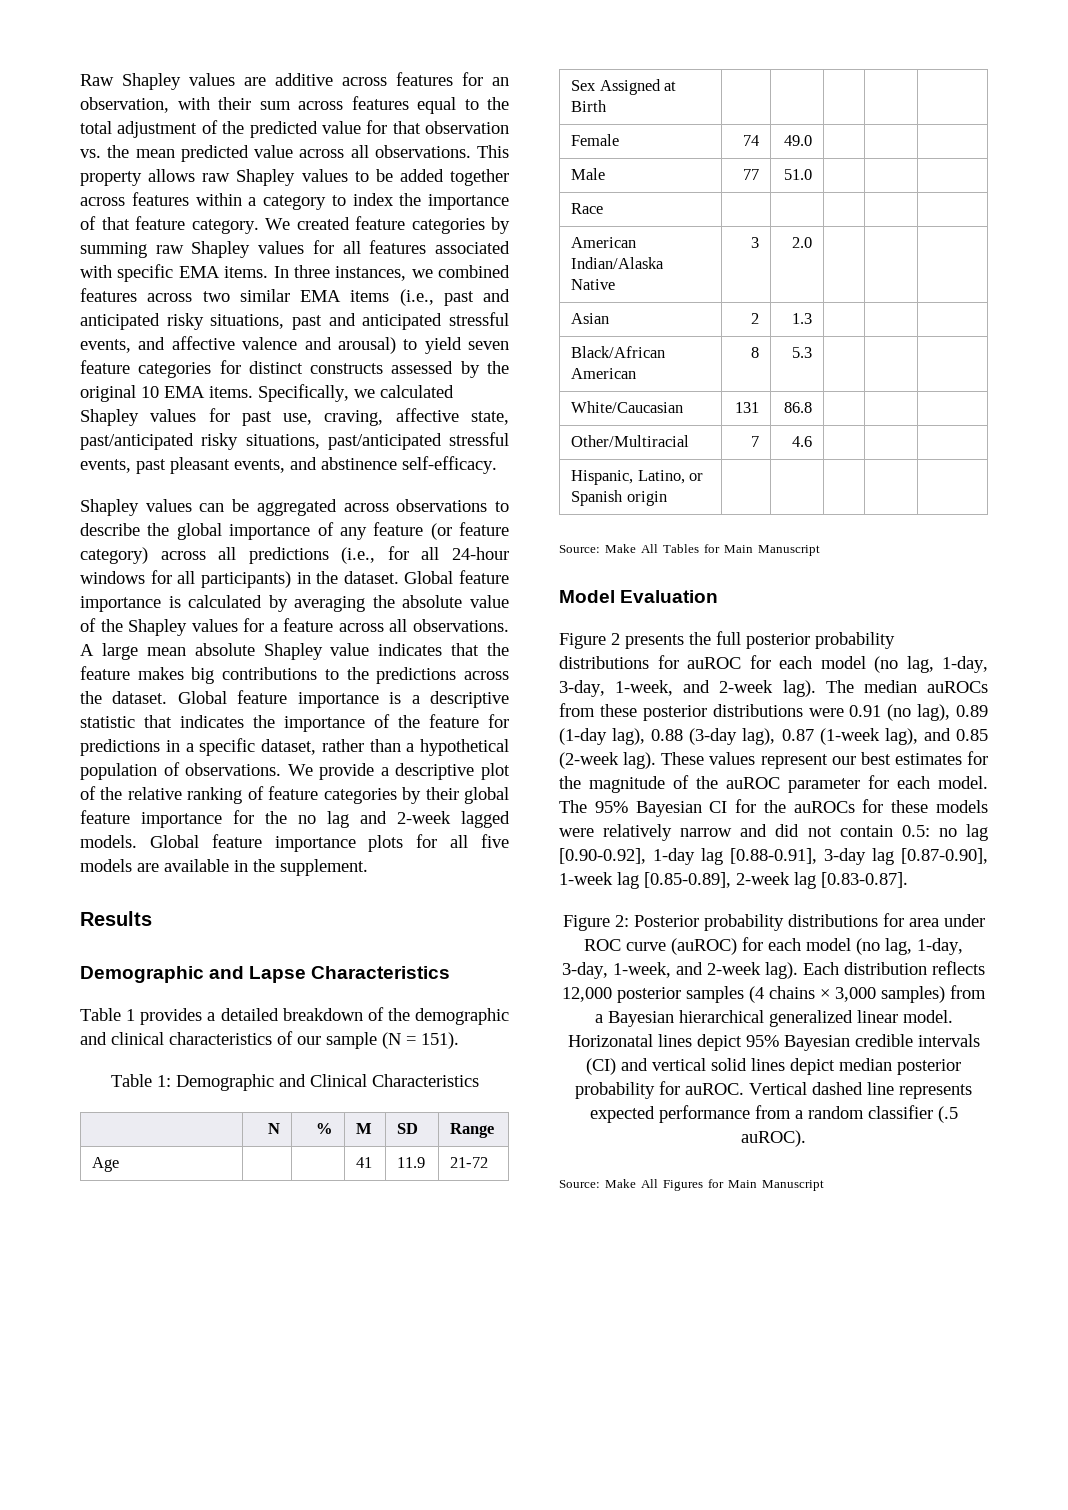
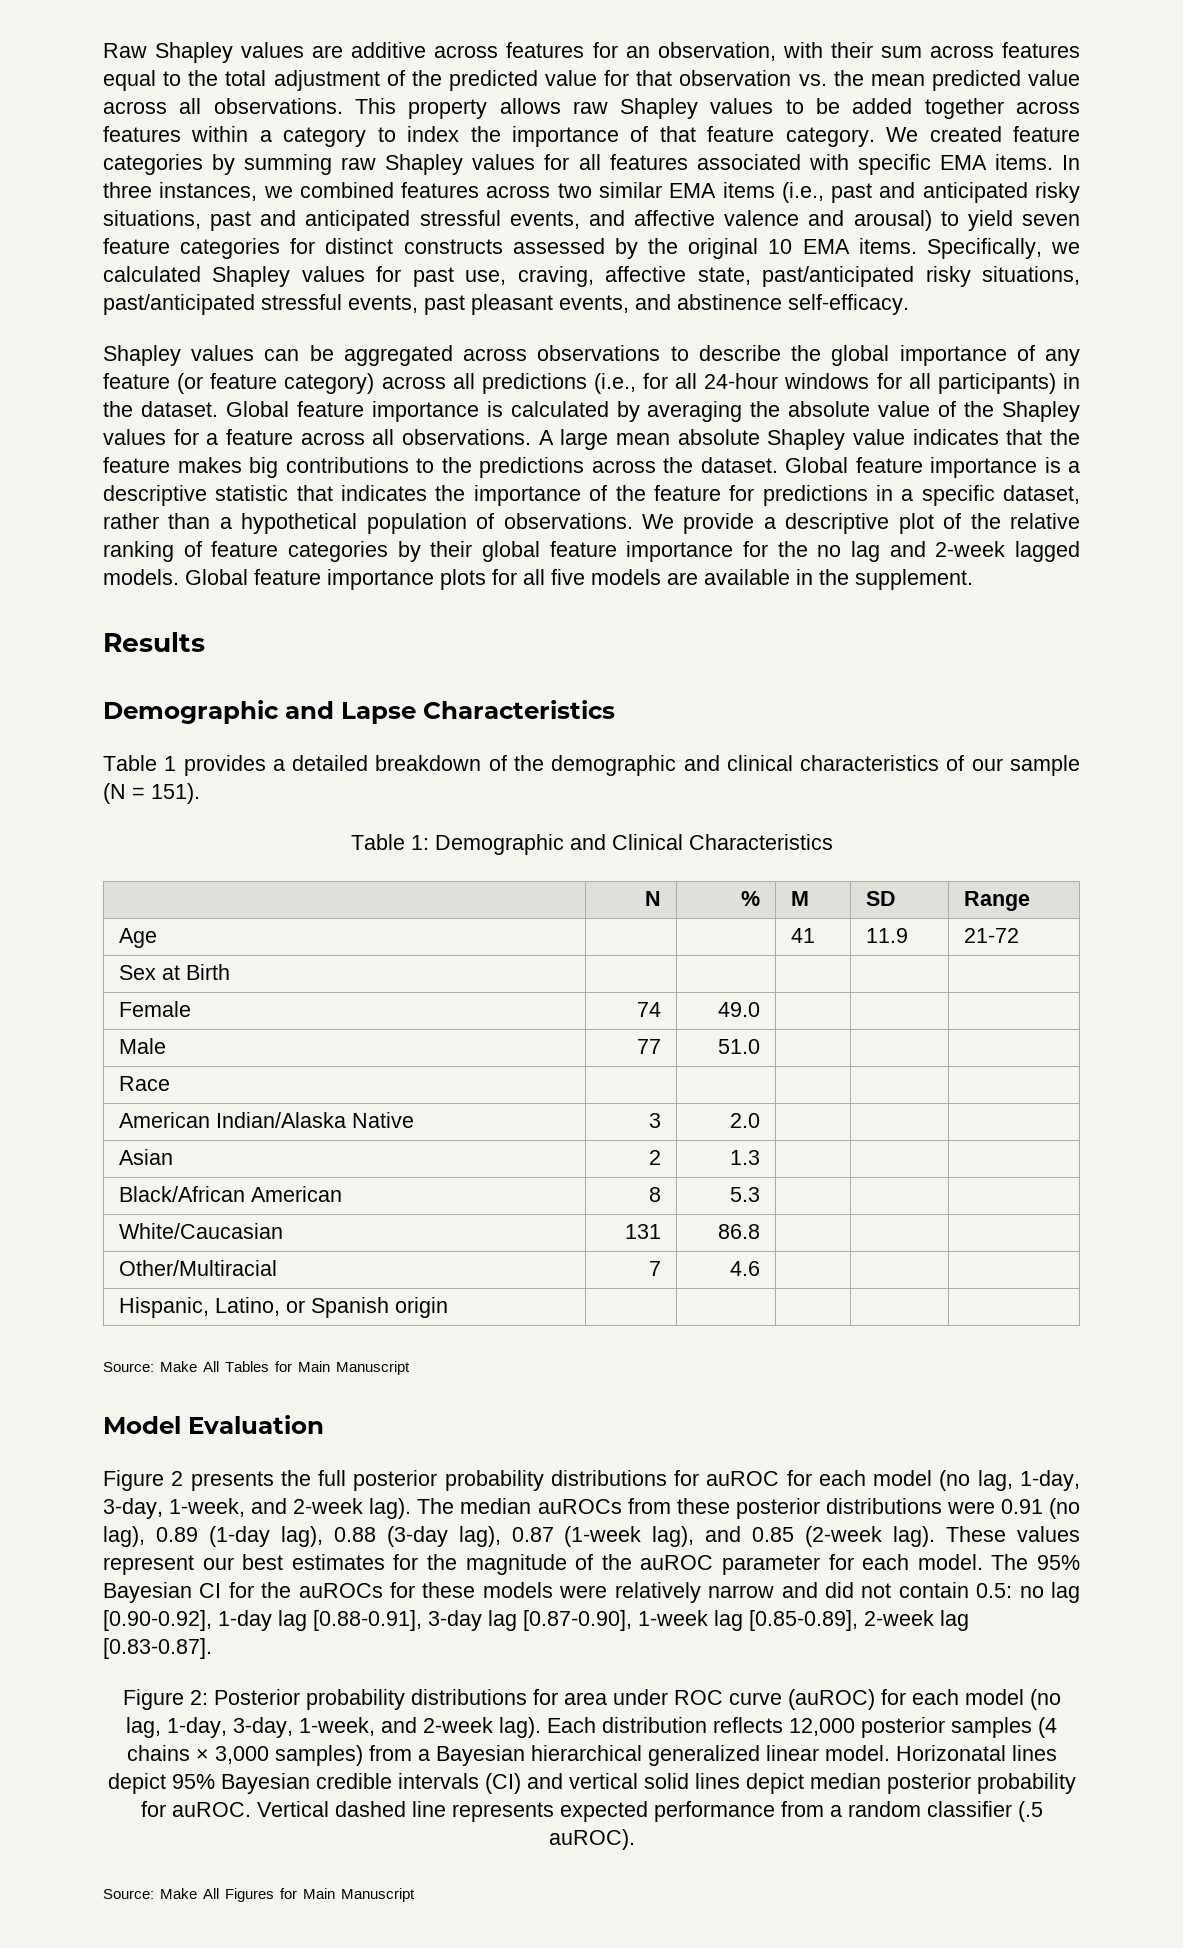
- Sex Assigned at Birth | | | | |
+ Sex at Birth | | | | |

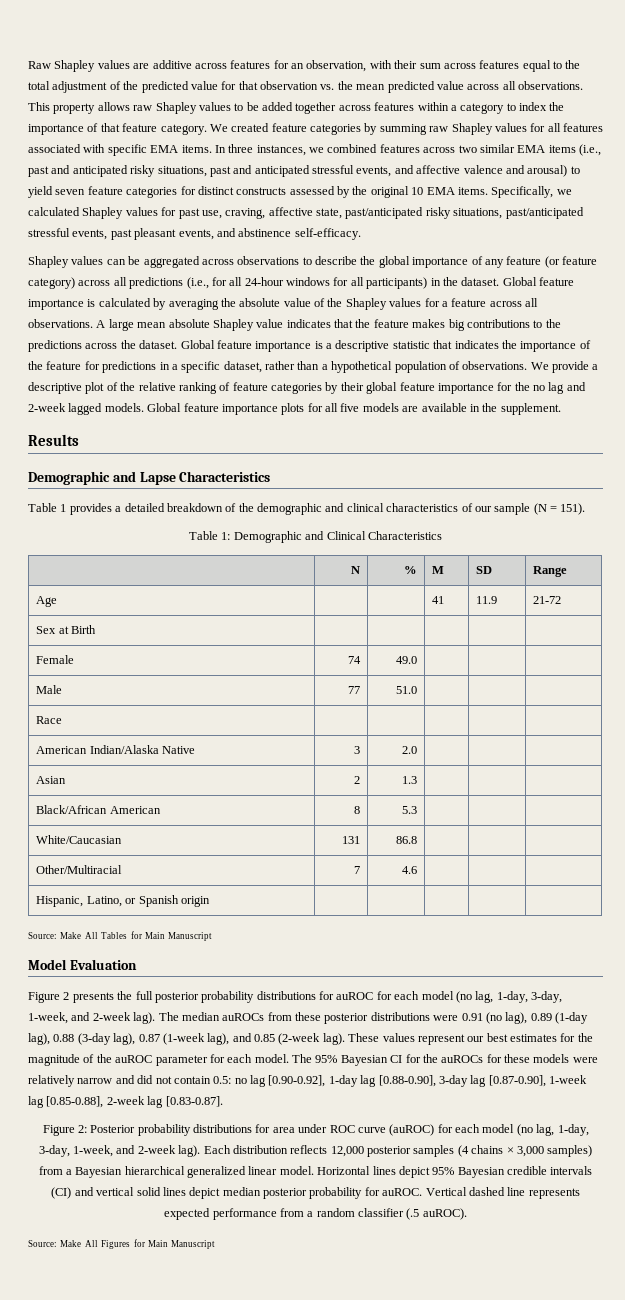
- The 95% Bayesian CI for the auROCs for these models were relatively narrow and did not contain 0.5: no lag [0.90-0.92], 1-day lag [0.88-0.91], 3-day lag [0.87-0.90], 1-week lag [0.85-0.89], 2-week lag [0.83-0.87].
+ The 95% Bayesian CI for the auROCs for these models were relatively narrow and did not contain 0.5: no lag [0.90-0.92], 1-day lag [0.88-0.90], 3-day lag [0.87-0.90], 1-week lag [0.85-0.88], 2-week lag [0.83-0.87].
- Horizonatal lines depict 95% Bayesian credible intervals (CI) and vertical solid lines depict median posterior probability for auROC.
+ Horizontal lines depict 95% Bayesian credible intervals (CI) and vertical solid lines depict median posterior probability for auROC.

